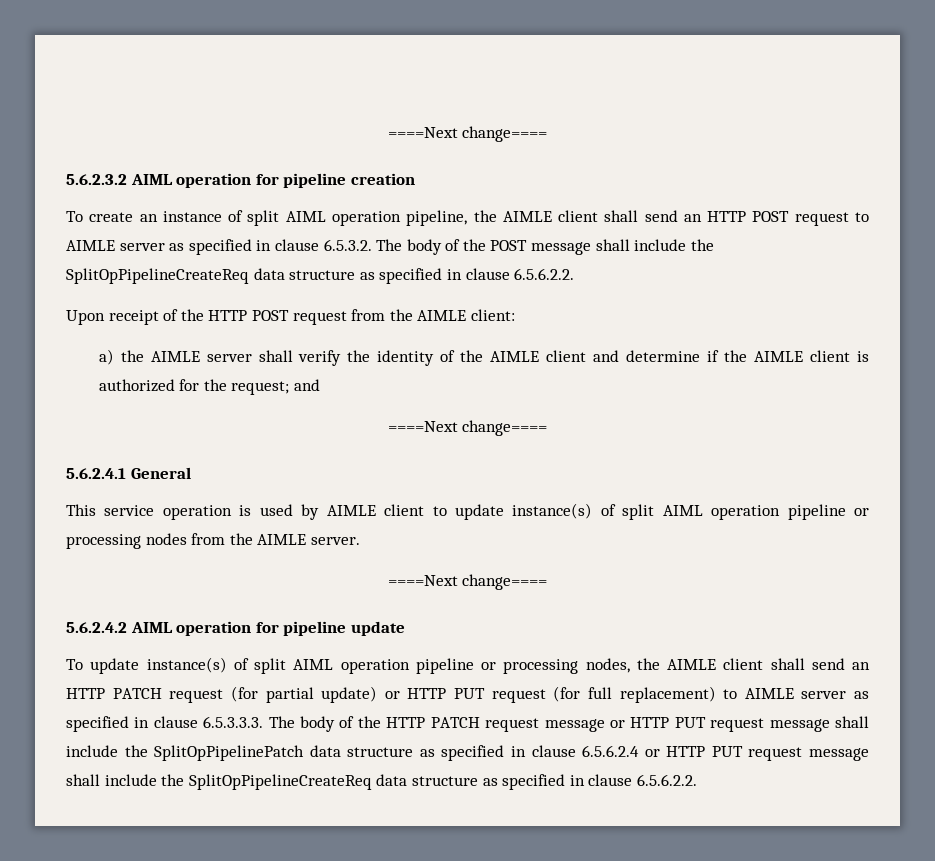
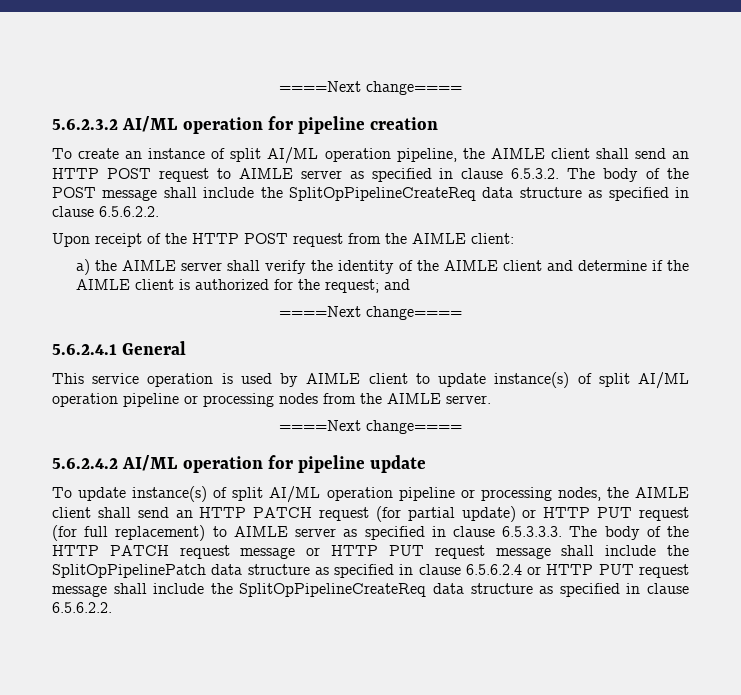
- 5.6.2.3.2 AIML operation for pipeline creation
+ 5.6.2.3.2 AI/ML operation for pipeline creation
- To create an instance of split AIML operation pipeline, the AIMLE client shall send an HTTP POST request to AIMLE server as specified in clause 6.5.3.2. The body of the POST message shall include the SplitOpPipelineCreateReq data structure as specified in clause 6.5.6.2.2.
+ To create an instance of split AI/ML operation pipeline, the AIMLE client shall send an HTTP POST request to AIMLE server as specified in clause 6.5.3.2. The body of the POST message shall include the SplitOpPipelineCreateReq data structure as specified in clause 6.5.6.2.2.
- This service operation is used by AIMLE client to update instance(s) of split AIML operation pipeline or processing nodes from the AIMLE server.
+ This service operation is used by AIMLE client to update instance(s) of split AI/ML operation pipeline or processing nodes from the AIMLE server.
- 5.6.2.4.2 AIML operation for pipeline update
+ 5.6.2.4.2 AI/ML operation for pipeline update
- To update instance(s) of split AIML operation pipeline or processing nodes, the AIMLE client shall send an HTTP PATCH request (for partial update) or HTTP PUT request (for full replacement) to AIMLE server as specified in clause 6.5.3.3.3. The body of the HTTP PATCH request message or HTTP PUT request message shall include the SplitOpPipelinePatch data structure as specified in clause 6.5.6.2.4 or HTTP PUT request message shall include the SplitOpPipelineCreateReq data structure as specified in clause 6.5.6.2.2.
+ To update instance(s) of split AI/ML operation pipeline or processing nodes, the AIMLE client shall send an HTTP PATCH request (for partial update) or HTTP PUT request (for full replacement) to AIMLE server as specified in clause 6.5.3.3.3. The body of the HTTP PATCH request message or HTTP PUT request message shall include the SplitOpPipelinePatch data structure as specified in clause 6.5.6.2.4 or HTTP PUT request message shall include the SplitOpPipelineCreateReq data structure as specified in clause 6.5.6.2.2.

